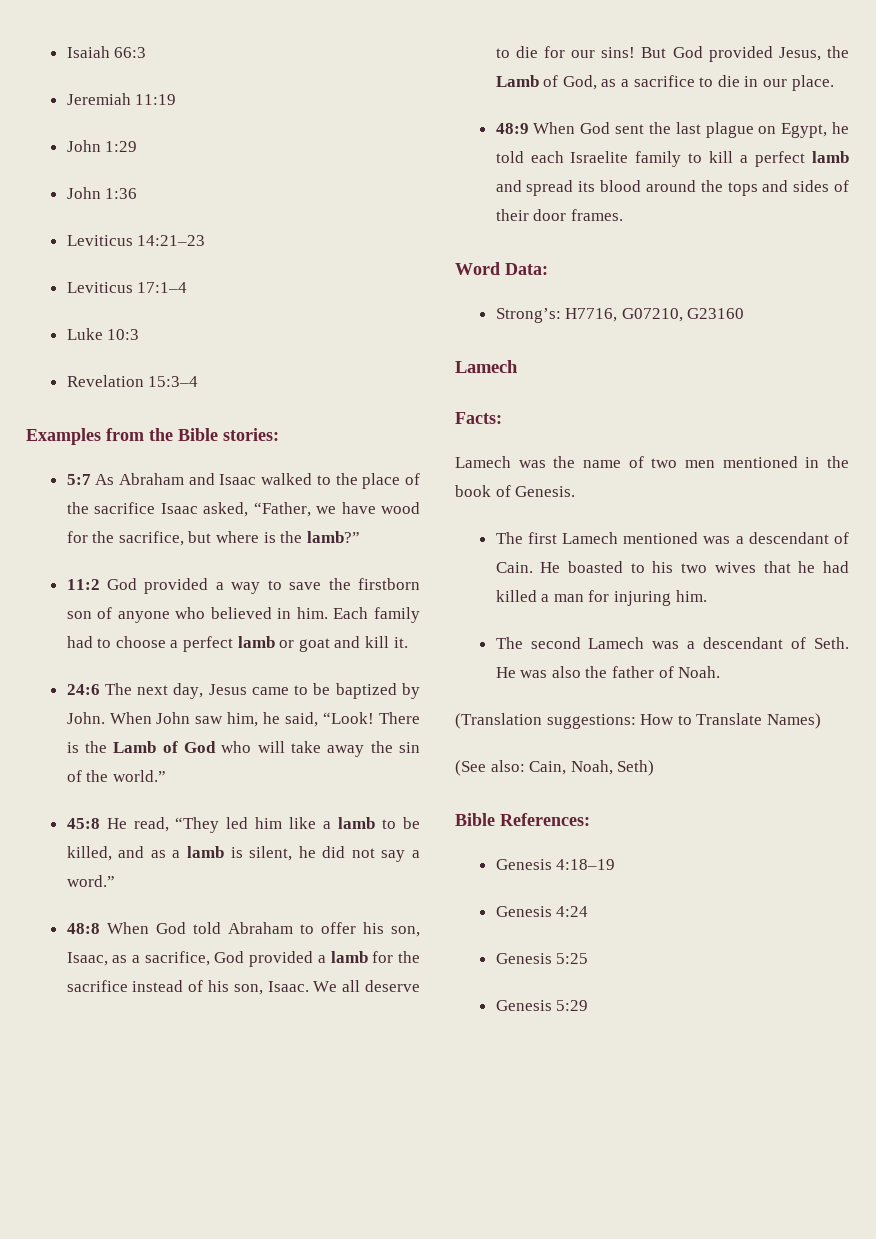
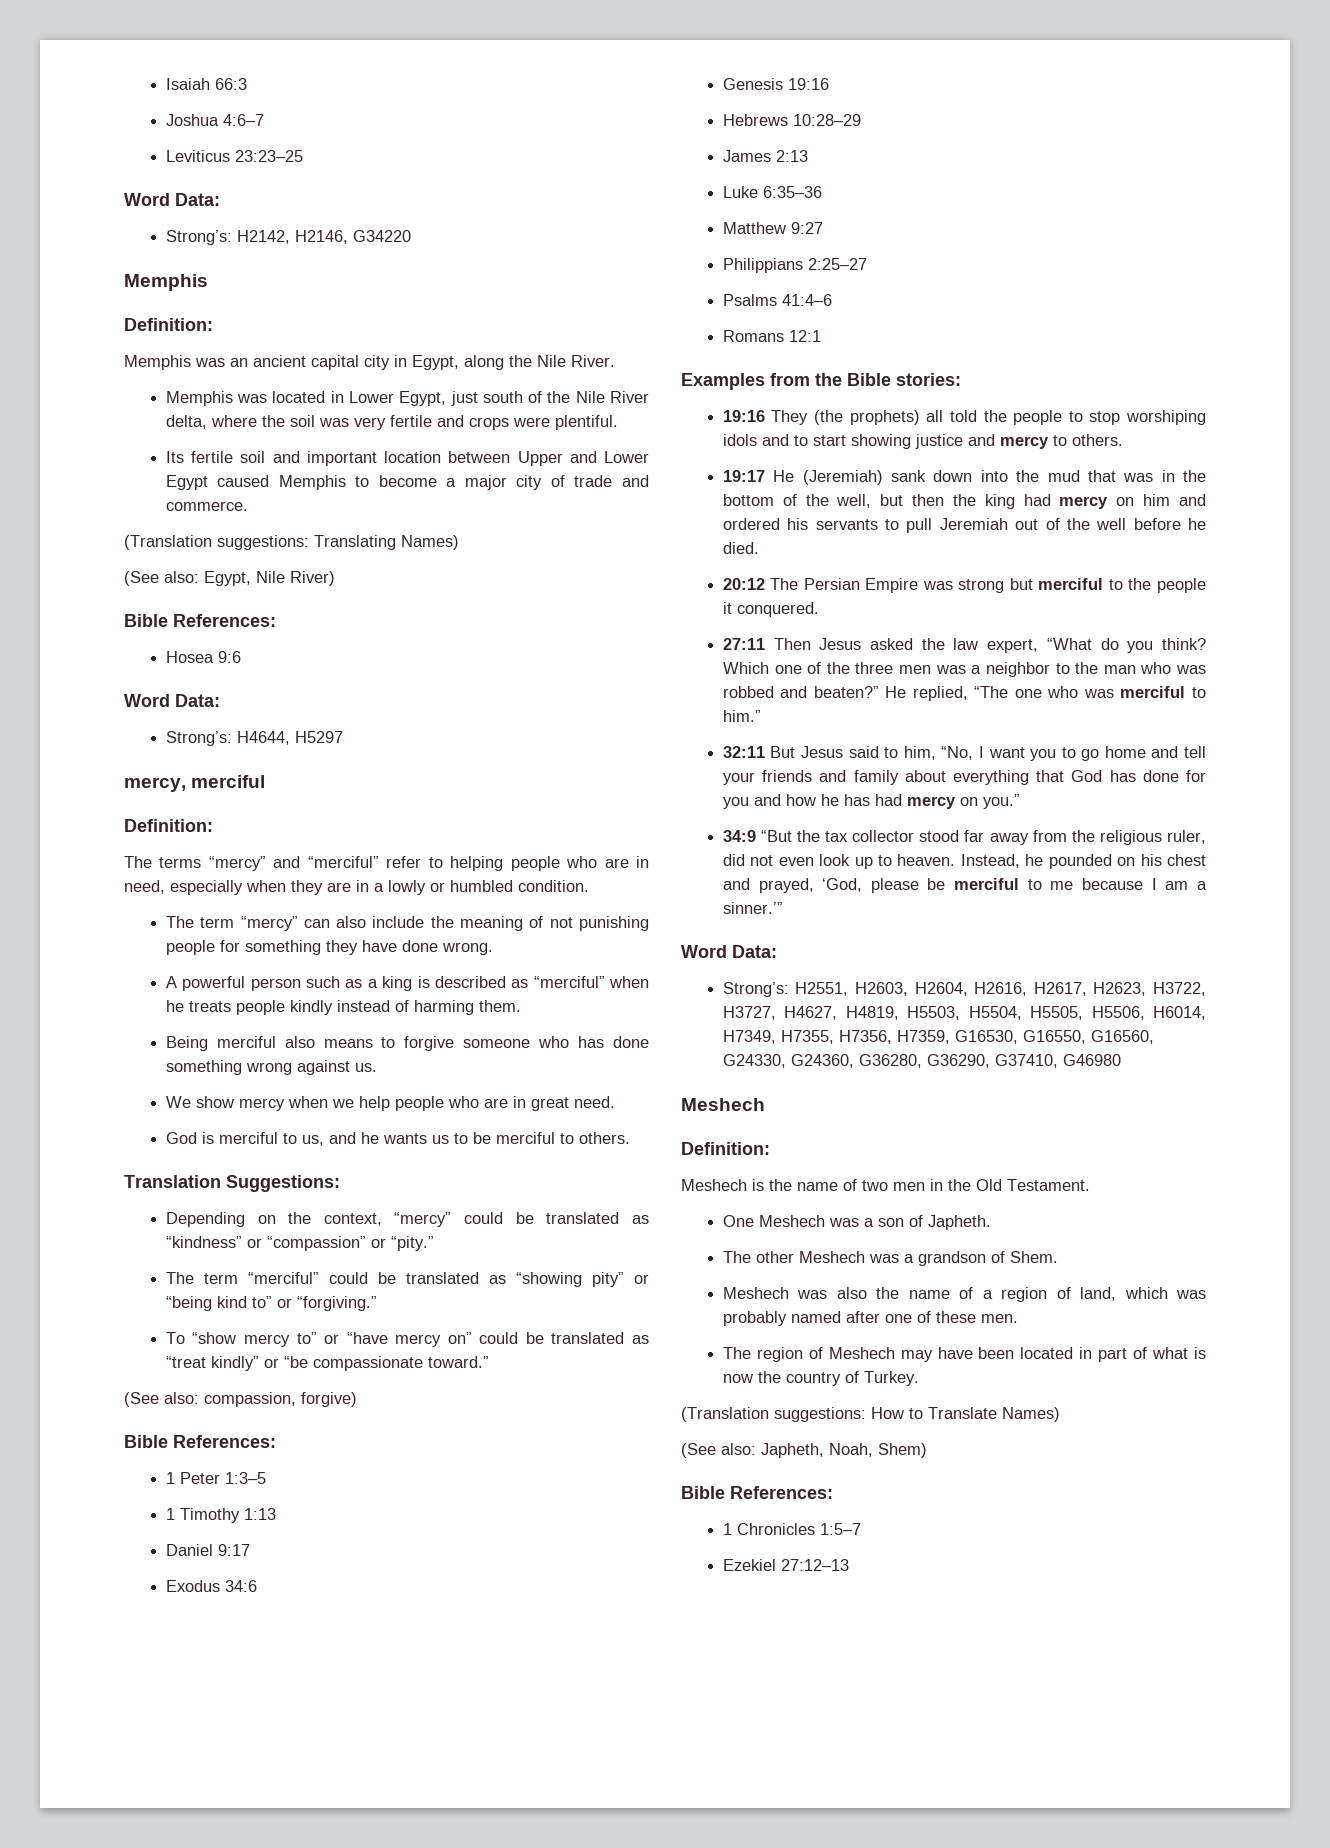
- Jeremiah 11:19
- John 1:29
- John 1:36
- Leviticus 14:21–23
- Leviticus 17:1–4
- Luke 10:3
- Revelation 15:3–4
+ Joshua 4:6–7
+ Leviticus 23:23–25
+ Word Data:
+ Strong’s: H2142, H2146, G34220
+ Memphis
+ Definition:
+ Memphis was an ancient capital city in Egypt, along the Nile River.
+ Memphis was located in Lower Egypt, just south of the Nile River delta, where the soil was very fertile and crops were plentiful.
+ Its fertile soil and important location between Upper and Lower Egypt caused Memphis to become a major city of trade and commerce.
+ (Translation suggestions: Translating Names)
+ (See also: Egypt, Nile River)
+ Bible References:
+ Hosea 9:6
+ Word Data:
+ Strong’s: H4644, H5297
+ mercy, merciful
+ Definition:
+ The terms “mercy” and “merciful” refer to helping people who are in need, especially when they are in a lowly or humbled condition.
+ The term “mercy” can also include the meaning of not punishing people for something they have done wrong.
+ A powerful person such as a king is described as “merciful” when he treats people kindly instead of harming them.
+ Being merciful also means to forgive someone who has done something wrong against us.
+ We show mercy when we help people who are in great need.
+ God is merciful to us, and he wants us to be merciful to others.
+ Translation Suggestions:
+ Depending on the context, “mercy” could be translated as “kindness” or “compassion” or “pity.”
+ The term “merciful” could be translated as “showing pity” or “being kind to” or “forgiving.”
+ To “show mercy to” or “have mercy on” could be translated as “treat kindly” or “be compassionate toward.”
+ (See also: compassion, forgive)
+ Bible References:
+ 1 Peter 1:3–5
+ 1 Timothy 1:13
+ Daniel 9:17
+ Exodus 34:6
+ Genesis 19:16
+ Hebrews 10:28–29
+ James 2:13
+ Luke 6:35–36
+ Matthew 9:27
+ Philippians 2:25–27
+ Psalms 41:4–6
+ Romans 12:1
- 5:7 As Abraham and Isaac walked to the place of the sacrifice Isaac asked, “Father, we have wood for the sacrifice, but where is the lamb?”
- 11:2 God provided a way to save the firstborn son of anyone who believed in him. Each family had to choose a perfect lamb or goat and kill it.
- 24:6 The next day, Jesus came to be baptized by John. When John saw him, he said, “Look! There is the Lamb of God who will take away the sin of the world.”
- 45:8 He read, “They led him like a lamb to be killed, and as a lamb is silent, he did not say a word.”
- 48:8 When God told Abraham to offer his son, Isaac, as a sacrifice, God provided a lamb for the sacrifice instead of his son, Isaac. We all deserve to die for our sins! But God provided Jesus, the Lamb of God, as a sacrifice to die in our place.
- 48:9 When God sent the last plague on Egypt, he told each Israelite family to kill a perfect lamb and spread its blood around the tops and sides of their door frames.
+ 19:16 They (the prophets) all told the people to stop worshiping idols and to start showing justice and mercy to others.
+ 19:17 He (Jeremiah) sank down into the mud that was in the bottom of the well, but then the king had mercy on him and ordered his servants to pull Jeremiah out of the well before he died.
+ 20:12 The Persian Empire was strong but merciful to the people it conquered.
+ 27:11 Then Jesus asked the law expert, “What do you think? Which one of the three men was a neighbor to the man who was robbed and beaten?” He replied, “The one who was merciful to him.”
+ 32:11 But Jesus said to him, “No, I want you to go home and tell your friends and family about everything that God has done for you and how he has had mercy on you.”
+ 34:9 “But the tax collector stood far away from the religious ruler, did not even look up to heaven. Instead, he pounded on his chest and prayed, ‘God, please be merciful to me because I am a sinner.’”
  Word Data:
- Strong’s: H7716, G07210, G23160
- Lamech
- Facts:
- Lamech was the name of two men mentioned in the book of Genesis.
- The first Lamech mentioned was a descendant of Cain. He boasted to his two wives that he had killed a man for injuring him.
- The second Lamech was a descendant of Seth. He was also the father of Noah.
+ Strong’s: H2551, H2603, H2604, H2616, H2617, H2623, H3722, H3727, H4627, H4819, H5503, H5504, H5505, H5506, H6014, H7349, H7355, H7356, H7359, G16530, G16550, G16560, G24330, G24360, G36280, G36290, G37410, G46980
+ Meshech
+ Definition:
+ Meshech is the name of two men in the Old Testament.
+ One Meshech was a son of Japheth.
+ The other Meshech was a grandson of Shem.
+ Meshech was also the name of a region of land, which was probably named after one of these men.
+ The region of Meshech may have been located in part of what is now the country of Turkey.
- (See also: Cain, Noah, Seth)
+ (See also: Japheth, Noah, Shem)
  Bible References:
- Genesis 4:18–19
- Genesis 4:24
- Genesis 5:25
- Genesis 5:29
+ 1 Chronicles 1:5–7
+ Ezekiel 27:12–13

